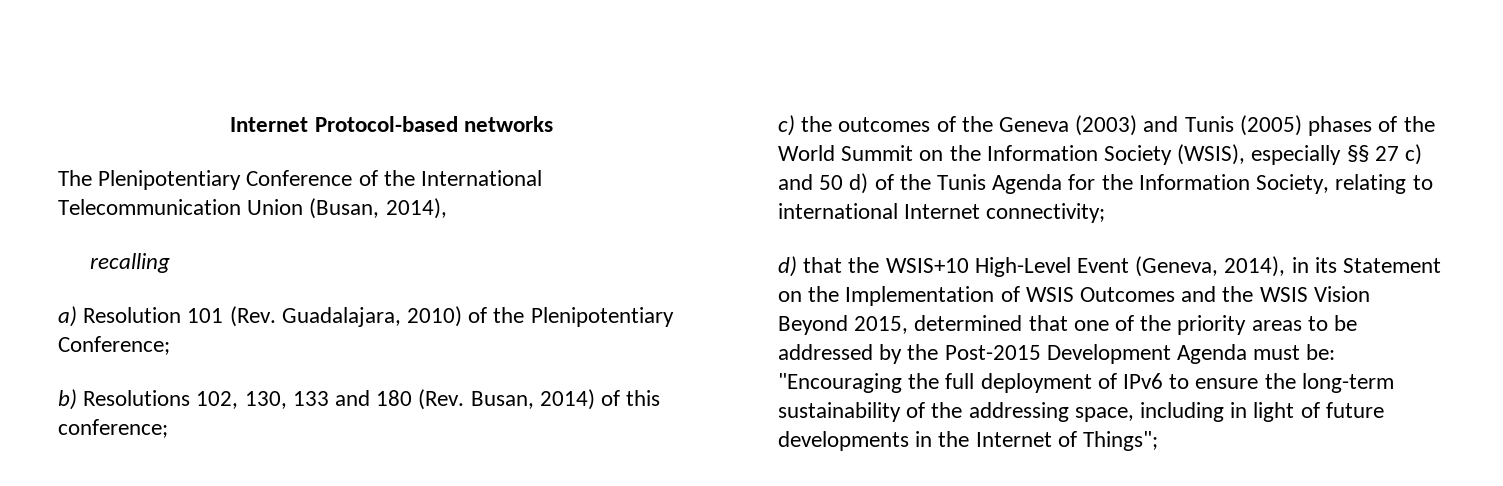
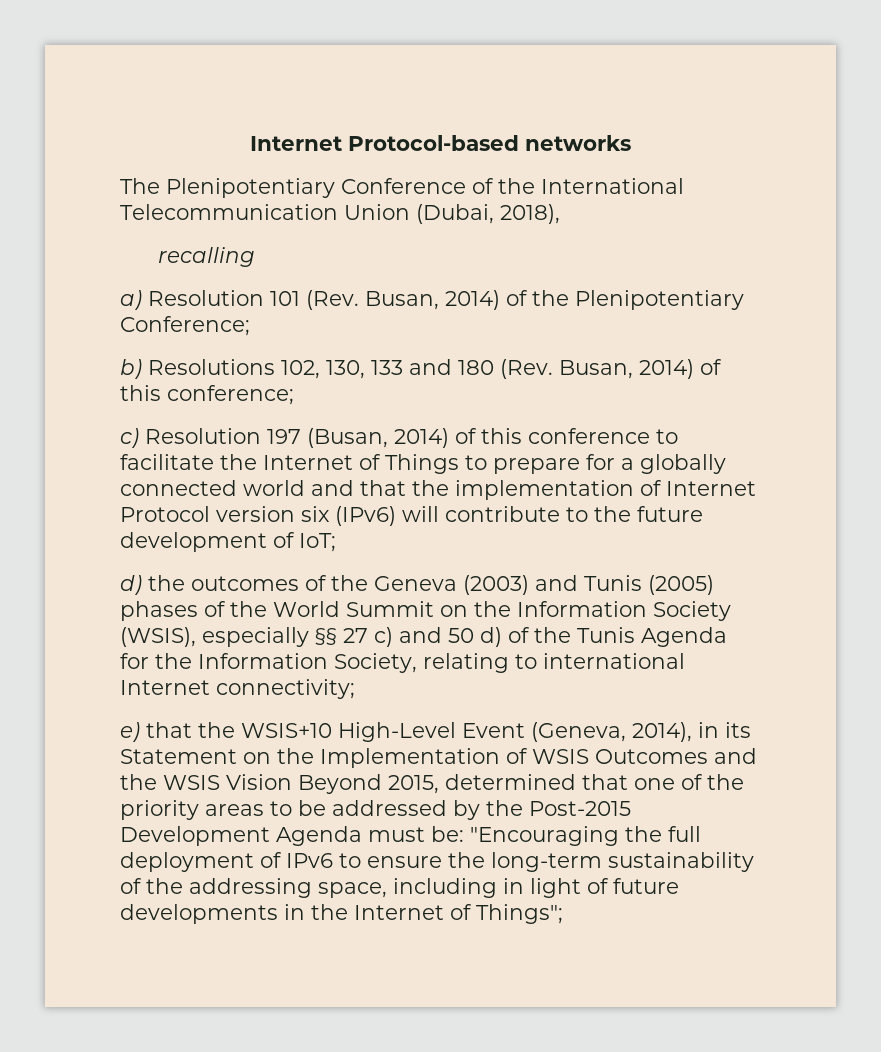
- The Plenipotentiary Conference of the International Telecommunication Union (Busan, 2014),
+ The Plenipotentiary Conference of the International Telecommunication Union (Dubai, 2018),
- a) Resolution 101 (Rev. Guadalajara, 2010) of the Plenipotentiary Conference;
+ a) Resolution 101 (Rev. Busan, 2014) of the Plenipotentiary Conference;
- c) the outcomes of the Geneva (2003) and Tunis (2005) phases of the World Summit on the Information Society (WSIS), especially §§ 27 c) and 50 d) of the Tunis Agenda for the Information Society, relating to international Internet connectivity;
+ c) Resolution 197 (Busan, 2014) of this conference to facilitate the Internet of Things to prepare for a globally connected world and that the implementation of Internet Protocol version six (IPv6) will contribute to the future development of IoT;
+ d) the outcomes of the Geneva (2003) and Tunis (2005) phases of the World Summit on the Information Society (WSIS), especially §§ 27 c) and 50 d) of the Tunis Agenda for the Information Society, relating to international Internet connectivity;
- d) that the WSIS+10 High-Level Event (Geneva, 2014), in its Statement on the Implementation of WSIS Outcomes and the WSIS Vision Beyond 2015, determined that one of the priority areas to be addressed by the Post-2015 Development Agenda must be:
+ e) that the WSIS+10 High-Level Event (Geneva, 2014), in its Statement on the Implementation of WSIS Outcomes and the WSIS Vision Beyond 2015, determined that one of the priority areas to be addressed by the Post-2015 Development Agenda must be:

